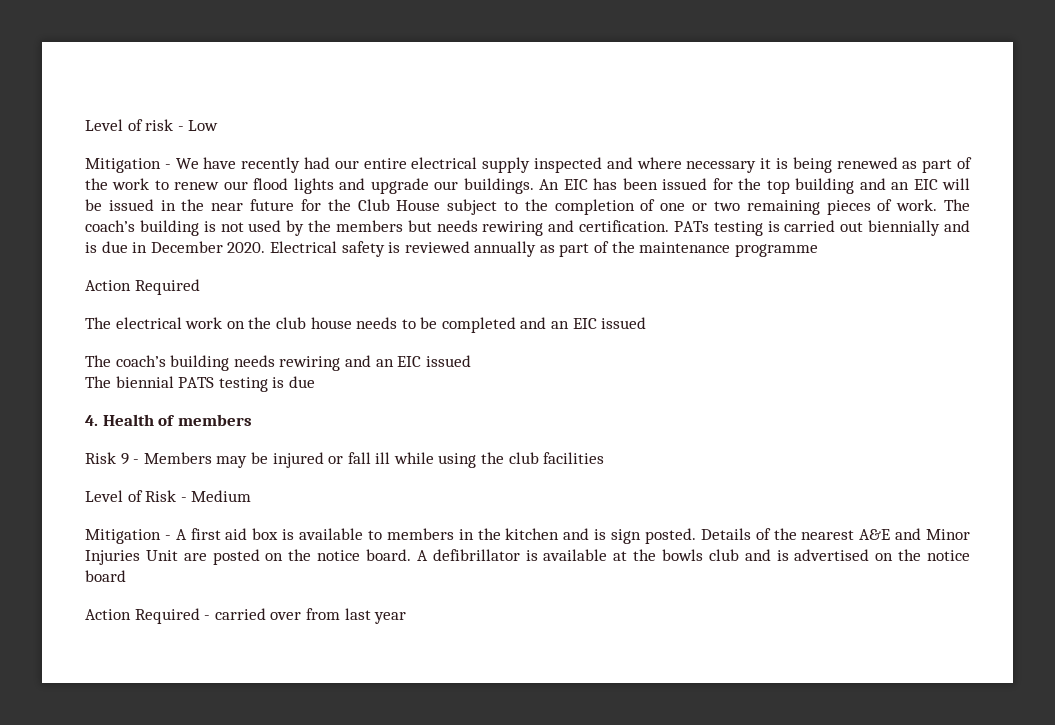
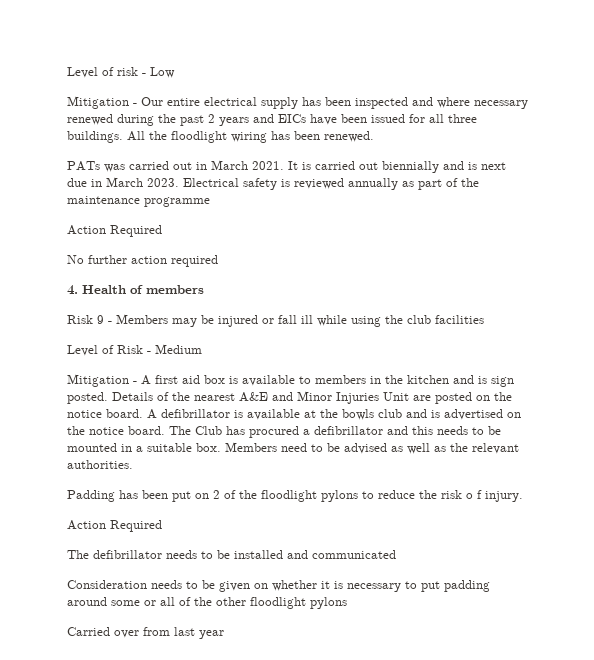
- Mitigation - We have recently had our entire electrical supply inspected and where necessary it is being renewed as part of the work to renew our flood lights and upgrade our buildings. An EIC has been issued for the top building and an EIC will be issued in the near future for the Club House subject to the completion of one or two remaining pieces of work. The coach’s building is not used by the members but needs rewiring and certification. PATs testing is carried out biennially and is due in December 2020.
+ Mitigation - Our entire electrical supply has been inspected and where necessary renewed during the past 2 years and EICs have been issued for all three buildings. All the floodlight wiring has been renewed.
+ PATs was carried out in March 2021. It is carried out biennially and is next due in March 2023.
- The electrical work on the club house needs to be completed and an EIC issued
- The coach’s building needs rewiring and an EIC issued
- The biennial PATS testing is due
+ No further action required
- A defibrillator is available at the bowls club and is advertised on the notice board
- Action Required - carried over from last year
+ A defibrillator is available at the bowls club and is advertised on the notice board. The Club has procured a defibrillator and this needs to be mounted in a suitable box. Members need to be advised as well as the relevant authorities.
+ Padding has been put on 2 of the floodlight pylons to reduce the risk o f injury.
+ Action Required
+ The defibrillator needs to be installed and communicated
+ Consideration needs to be given on whether it is necessary to put padding around some or all of the other floodlight pylons
+ Carried over from last year

